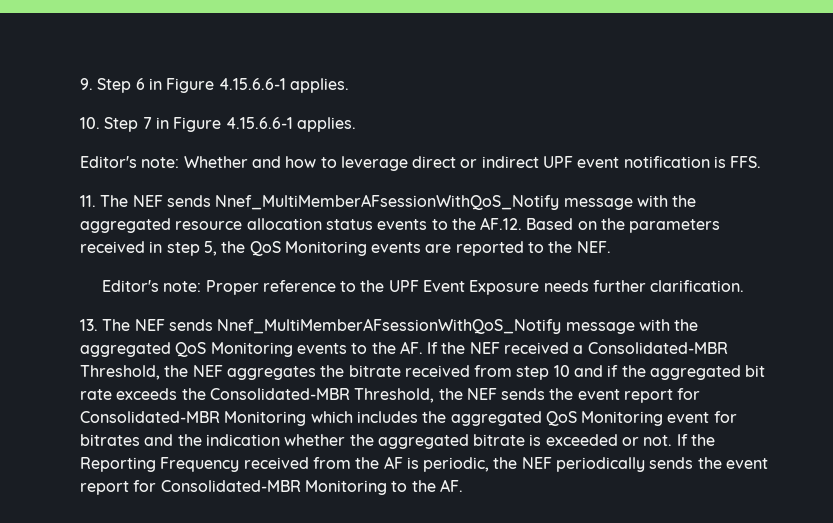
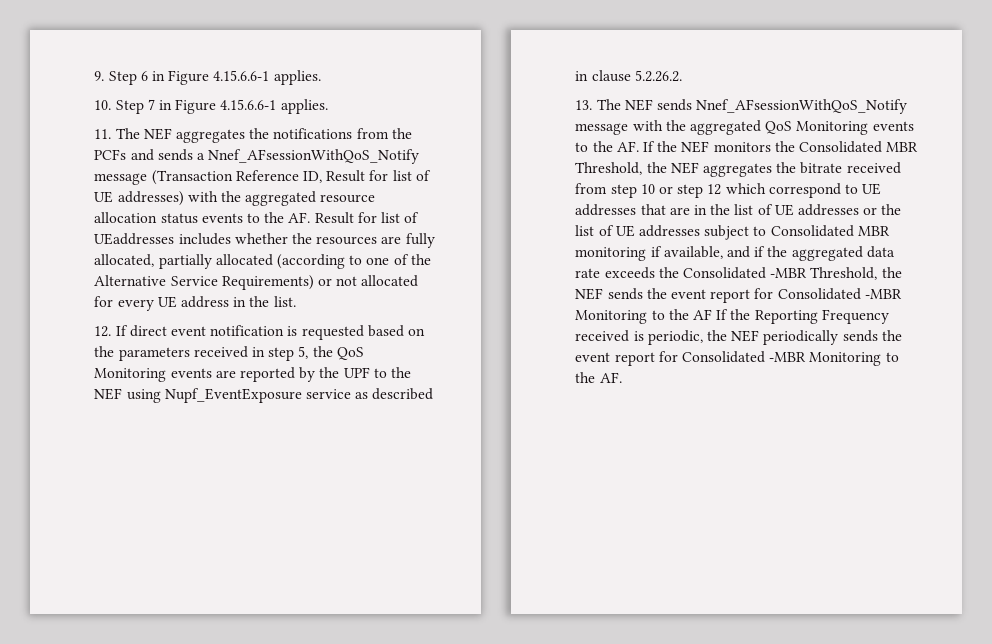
- Editor's note: Whether and how to leverage direct or indirect UPF event notification is FFS.
- 11. The NEF sends Nnef_MultiMemberAFsessionWithQoS_Notify message with the aggregated resource allocation status events to the AF.12. Based on the parameters received in step 5, the QoS Monitoring events are reported to the NEF.
- Editor's note: Proper reference to the UPF Event Exposure needs further clarification.
+ 11. The NEF aggregates the notifications from the PCFs and sends a Nnef_AFsessionWithQoS_Notify message (Transaction Reference ID, Result for list of UE addresses) with the aggregated resource allocation status events to the AF. Result for list of UEaddresses includes whether the resources are fully allocated, partially allocated (according to one of the Alternative Service Requirements) or not allocated for every UE address in the list.
+ 12. If direct event notification is requested based on the parameters received in step 5, the QoS Monitoring events are reported by the UPF to the NEF using Nupf_EventExposure service as described in clause 5.2.26.2.
- 13. The NEF sends Nnef_MultiMemberAFsessionWithQoS_Notify message with the aggregated QoS Monitoring events to the AF. If the NEF received a Consolidated-MBR Threshold, the NEF aggregates the bitrate received from step 10 and if the aggregated bit rate exceeds the Consolidated-MBR Threshold, the NEF sends the event report for Consolidated-MBR Monitoring which includes the aggregated QoS Monitoring event for bitrates and the indication whether the aggregated bitrate is exceeded or not. If the Reporting Frequency received from the AF is periodic, the NEF periodically sends the event report for Consolidated-MBR Monitoring to the AF.
+ 13. The NEF sends Nnef_AFsessionWithQoS_Notify message with the aggregated QoS Monitoring events to the AF. If the NEF monitors the Consolidated MBR Threshold, the NEF aggregates the bitrate received from step 10 or step 12 which correspond to UE addresses that are in the list of UE addresses or the list of UE addresses subject to Consolidated MBR monitoring if available, and if the aggregated data rate exceeds the Consolidated -MBR Threshold, the NEF sends the event report for Consolidated -MBR Monitoring to the AF If the Reporting Frequency received is periodic, the NEF periodically sends the event report for Consolidated -MBR Monitoring to the AF.

